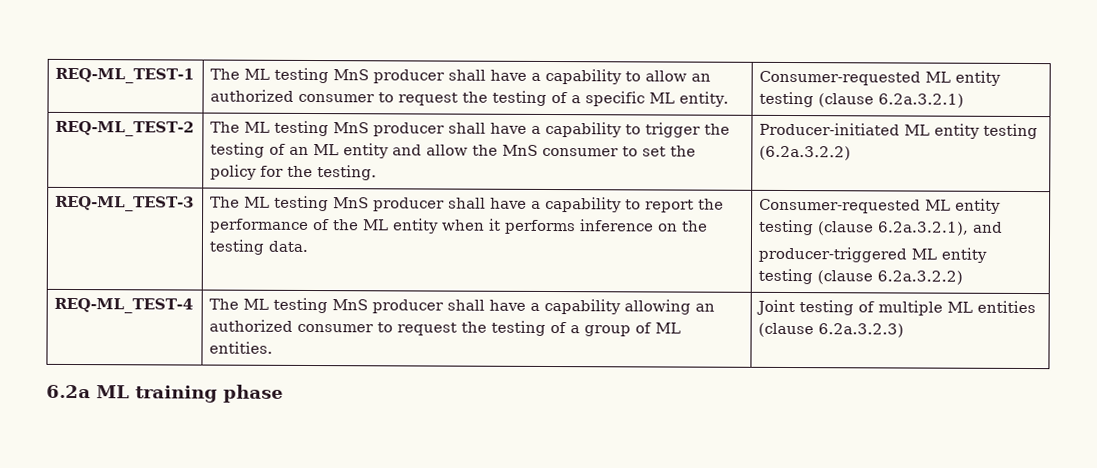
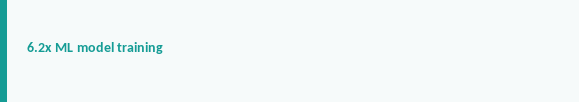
- REQ-ML_TEST-1 | The ML testing MnS producer shall have a capability to allow an authorized consumer to request the testing of a specific ML entity. | Consumer-requested ML entity testing (clause 6.2a.3.2.1)
- REQ-ML_TEST-2 | The ML testing MnS producer shall have a capability to trigger the testing of an ML entity and allow the MnS consumer to set the policy for the testing. | Producer-initiated ML entity testing (6.2a.3.2.2)
- REQ-ML_TEST-3 | The ML testing MnS producer shall have a capability to report the performance of the ML entity when it performs inference on the testing data. | Consumer-requested ML entity testing (clause 6.2a.3.2.1), and
- producer-triggered ML entity testing (clause 6.2a.3.2.2)
- REQ-ML_TEST-4 | The ML testing MnS producer shall have a capability allowing an authorized consumer to request the testing of a group of ML entities. | Joint testing of multiple ML entities (clause 6.2a.3.2.3)
- 6.2a ML training phase
+ 6.2x ML model training

